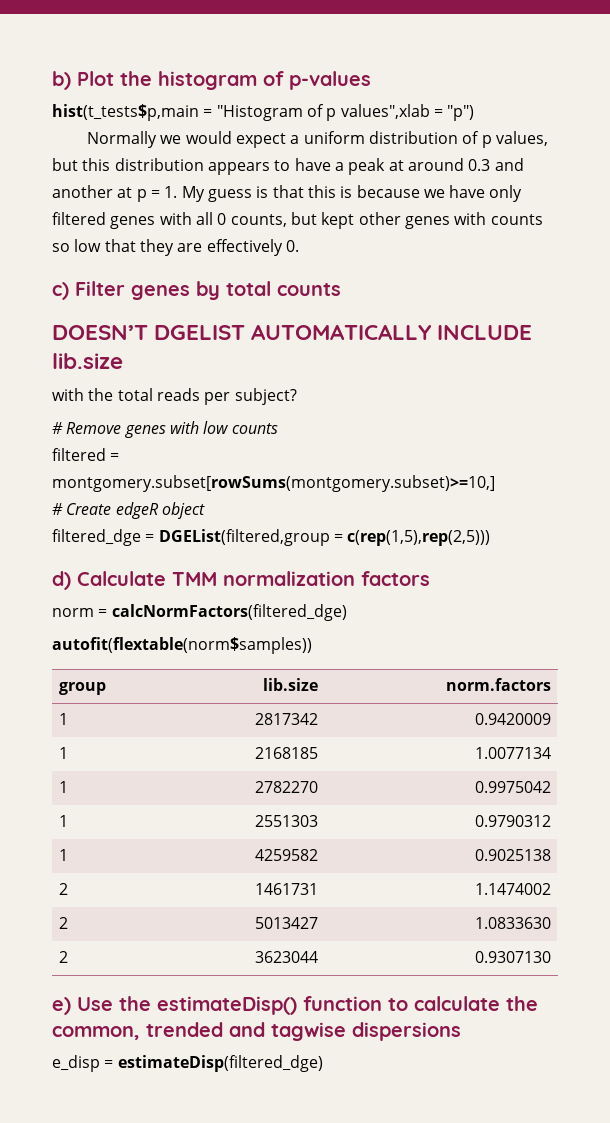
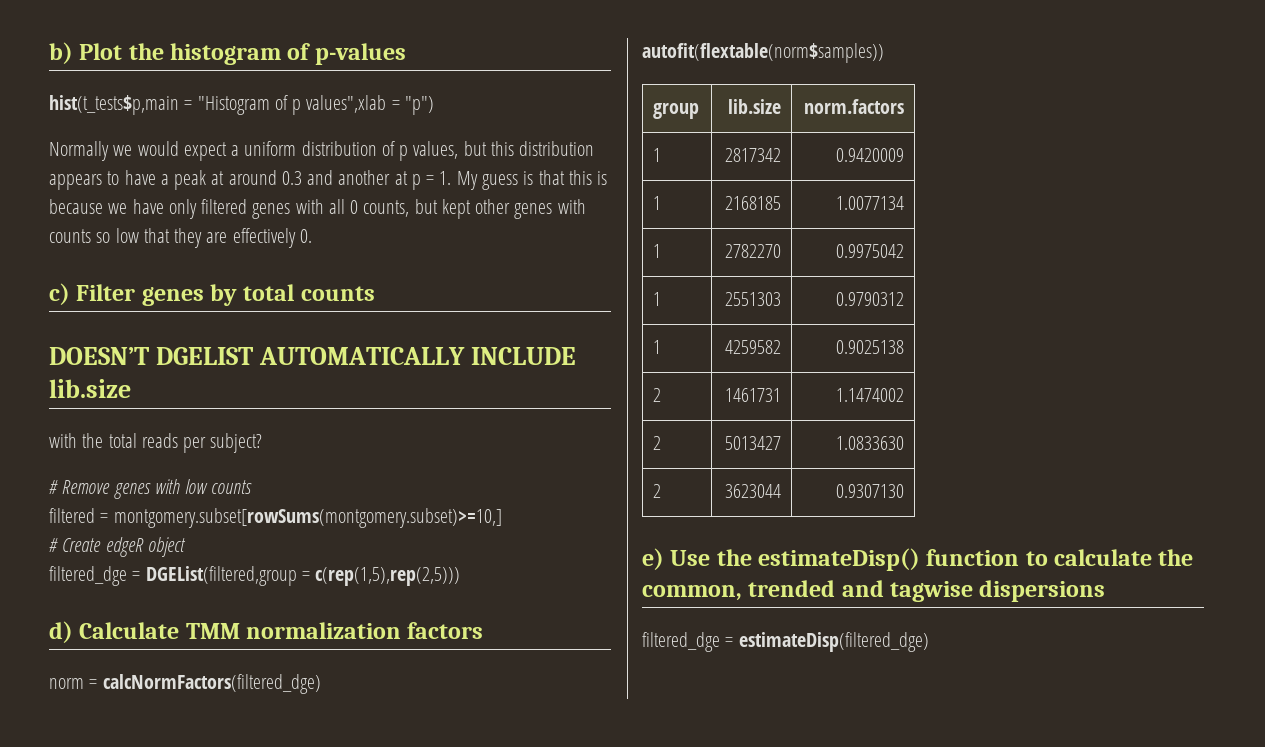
- e_disp = estimateDisp(filtered_dge)
+ filtered_dge = estimateDisp(filtered_dge)

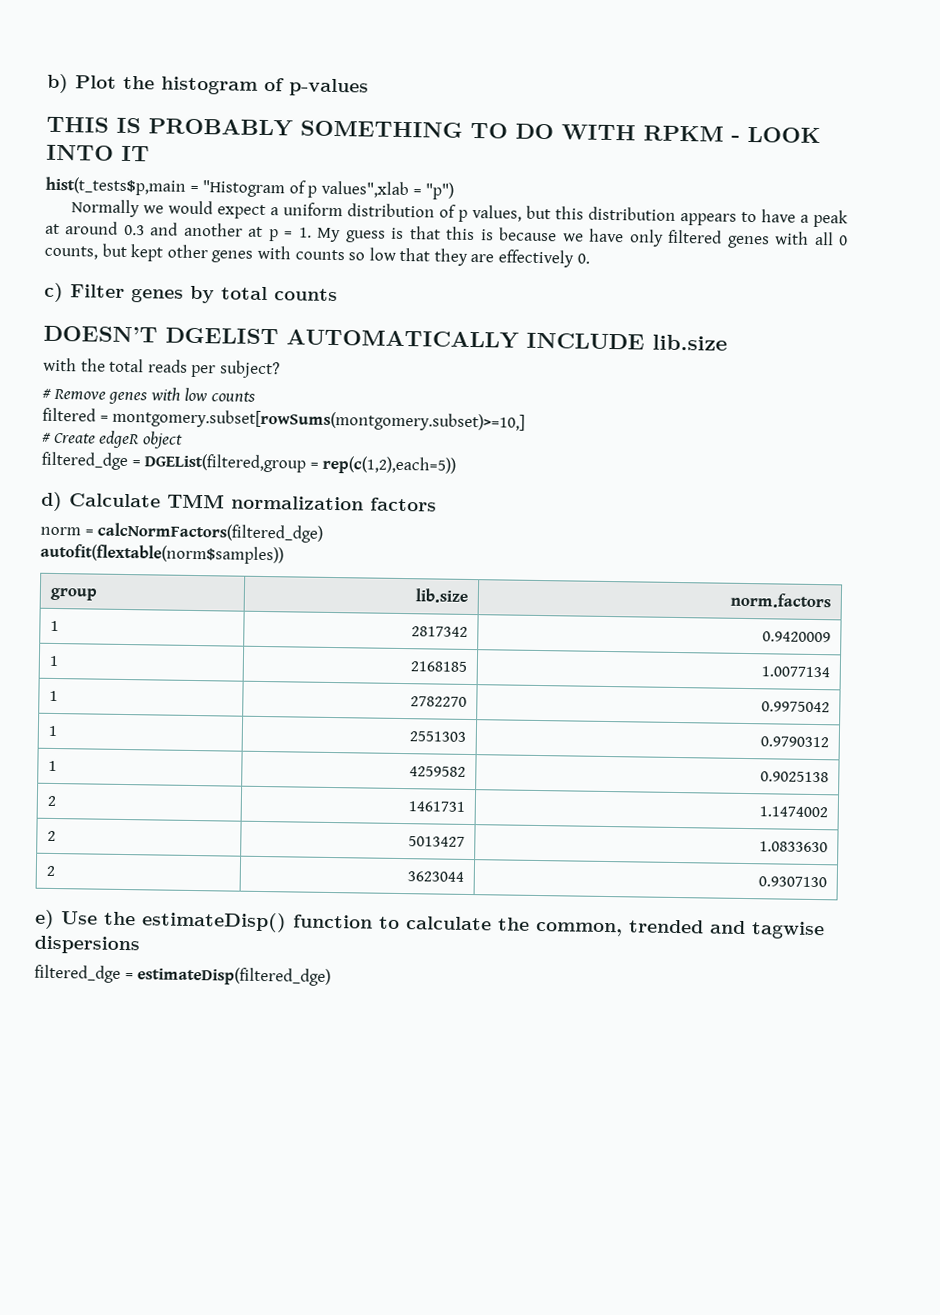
+ THIS IS PROBABLY SOMETHING TO DO WITH RPKM - LOOK INTO IT
- filtered_dge = DGEList(filtered,group = c(rep(1,5),rep(2,5)))
+ filtered_dge = DGEList(filtered,group = rep(c(1,2),each=5))

